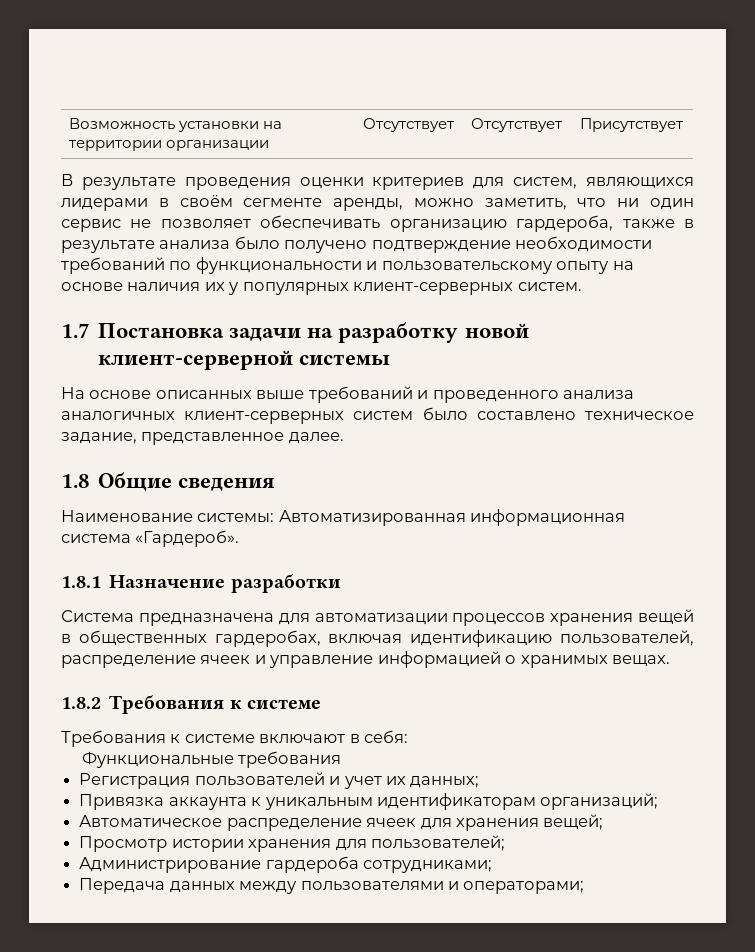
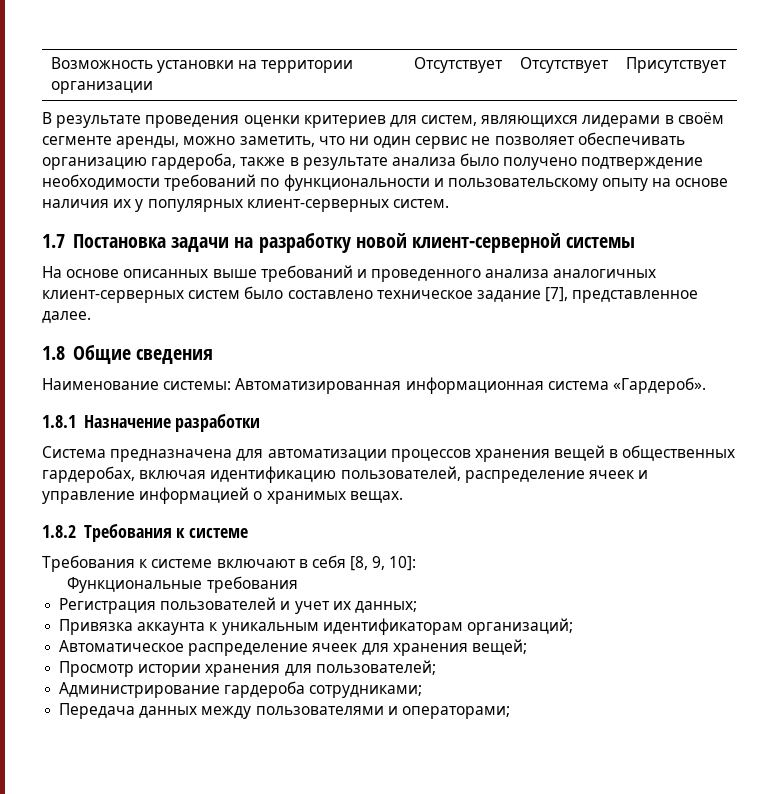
- На основе описанных выше требований и проведенного анализа аналогичных клиент-серверных систем было составлено техническое задание, представленное далее.
+ На основе описанных выше требований и проведенного анализа аналогичных клиент-серверных систем было составлено техническое задание [7], представленное далее.
- Требования к системе включают в себя:
+ Требования к системе включают в себя [8, 9, 10]:

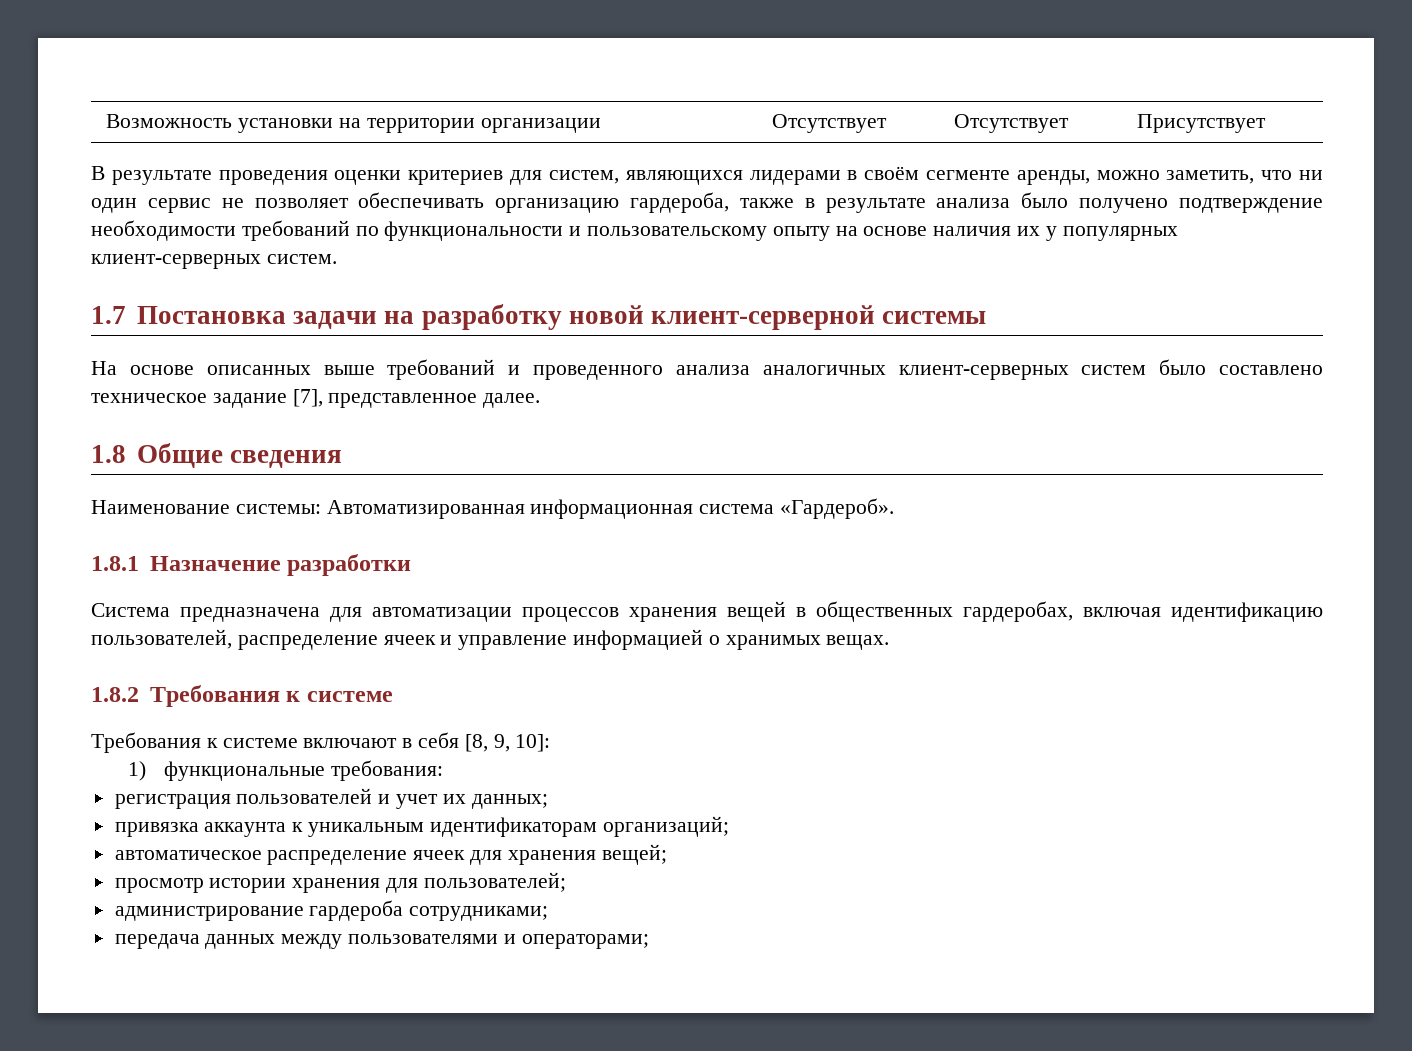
- Функциональные требования
- Регистрация пользователей и учет их данных;
+ 1) функциональные требования:
+ регистрация пользователей и учет их данных;
- Привязка аккаунта к уникальным идентификаторам организаций;
+ привязка аккаунта к уникальным идентификаторам организаций;
- Автоматическое распределение ячеек для хранения вещей;
+ автоматическое распределение ячеек для хранения вещей;
- Просмотр истории хранения для пользователей;
+ просмотр истории хранения для пользователей;
- Администрирование гардероба сотрудниками;
+ администрирование гардероба сотрудниками;
- Передача данных между пользователями и операторами;
+ передача данных между пользователями и операторами;

